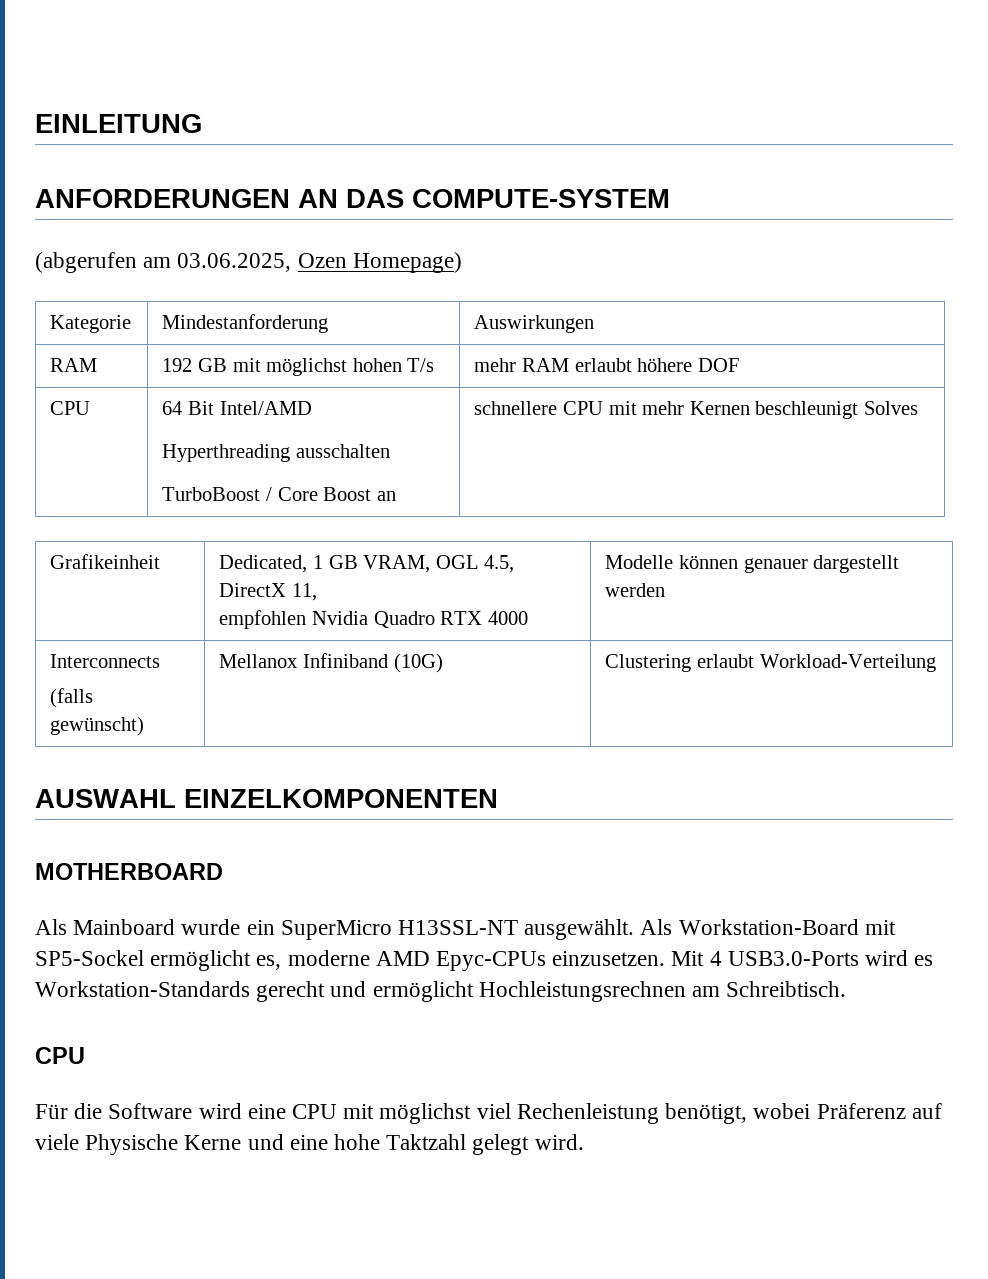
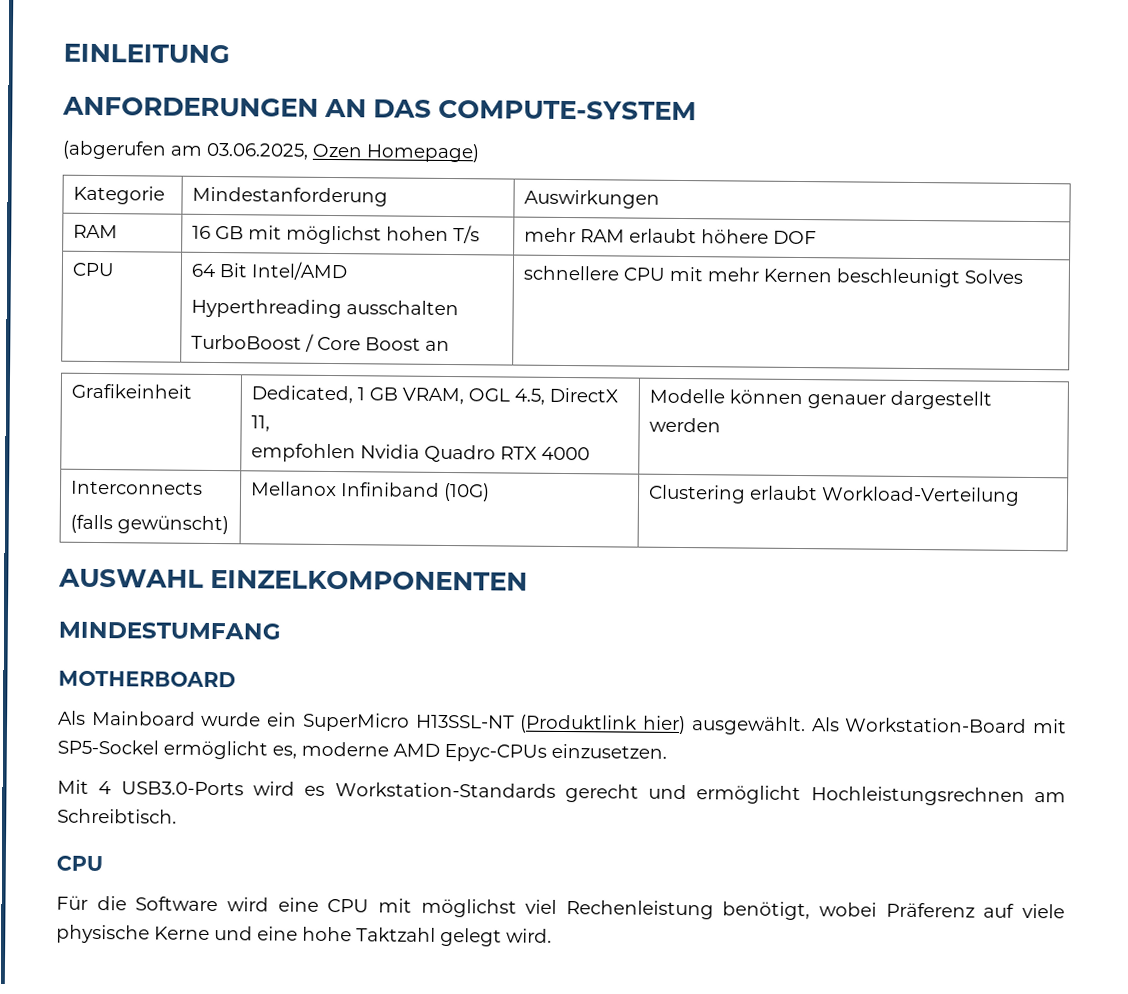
- RAM | 192 GB mit möglichst hohen T/s | mehr RAM erlaubt höhere DOF
+ RAM | 16 GB mit möglichst hohen T/s | mehr RAM erlaubt höhere DOF
+ MINDESTUMFANG
- Als Mainboard wurde ein SuperMicro H13SSL-NT ausgewählt.
+ Als Mainboard wurde ein SuperMicro H13SSL-NT (Produktlink hier) ausgewählt.
- Als Workstation-Board mit SP5-Sockel ermöglicht es, moderne AMD Epyc-CPUs einzusetzen. Mit 4 USB3.0-Ports wird es Workstation-Standards gerecht und ermöglicht Hochleistungsrechnen am Schreibtisch.
+ Als Workstation-Board mit SP5-Sockel ermöglicht es, moderne AMD Epyc-CPUs einzusetzen.
+ Mit 4 USB3.0-Ports wird es Workstation-Standards gerecht und ermöglicht Hochleistungsrechnen am Schreibtisch.
- Für die Software wird eine CPU mit möglichst viel Rechenleistung benötigt, wobei Präferenz auf viele Physische Kerne und eine hohe Taktzahl gelegt wird.
+ Für die Software wird eine CPU mit möglichst viel Rechenleistung benötigt, wobei Präferenz auf viele physische Kerne und eine hohe Taktzahl gelegt wird.

